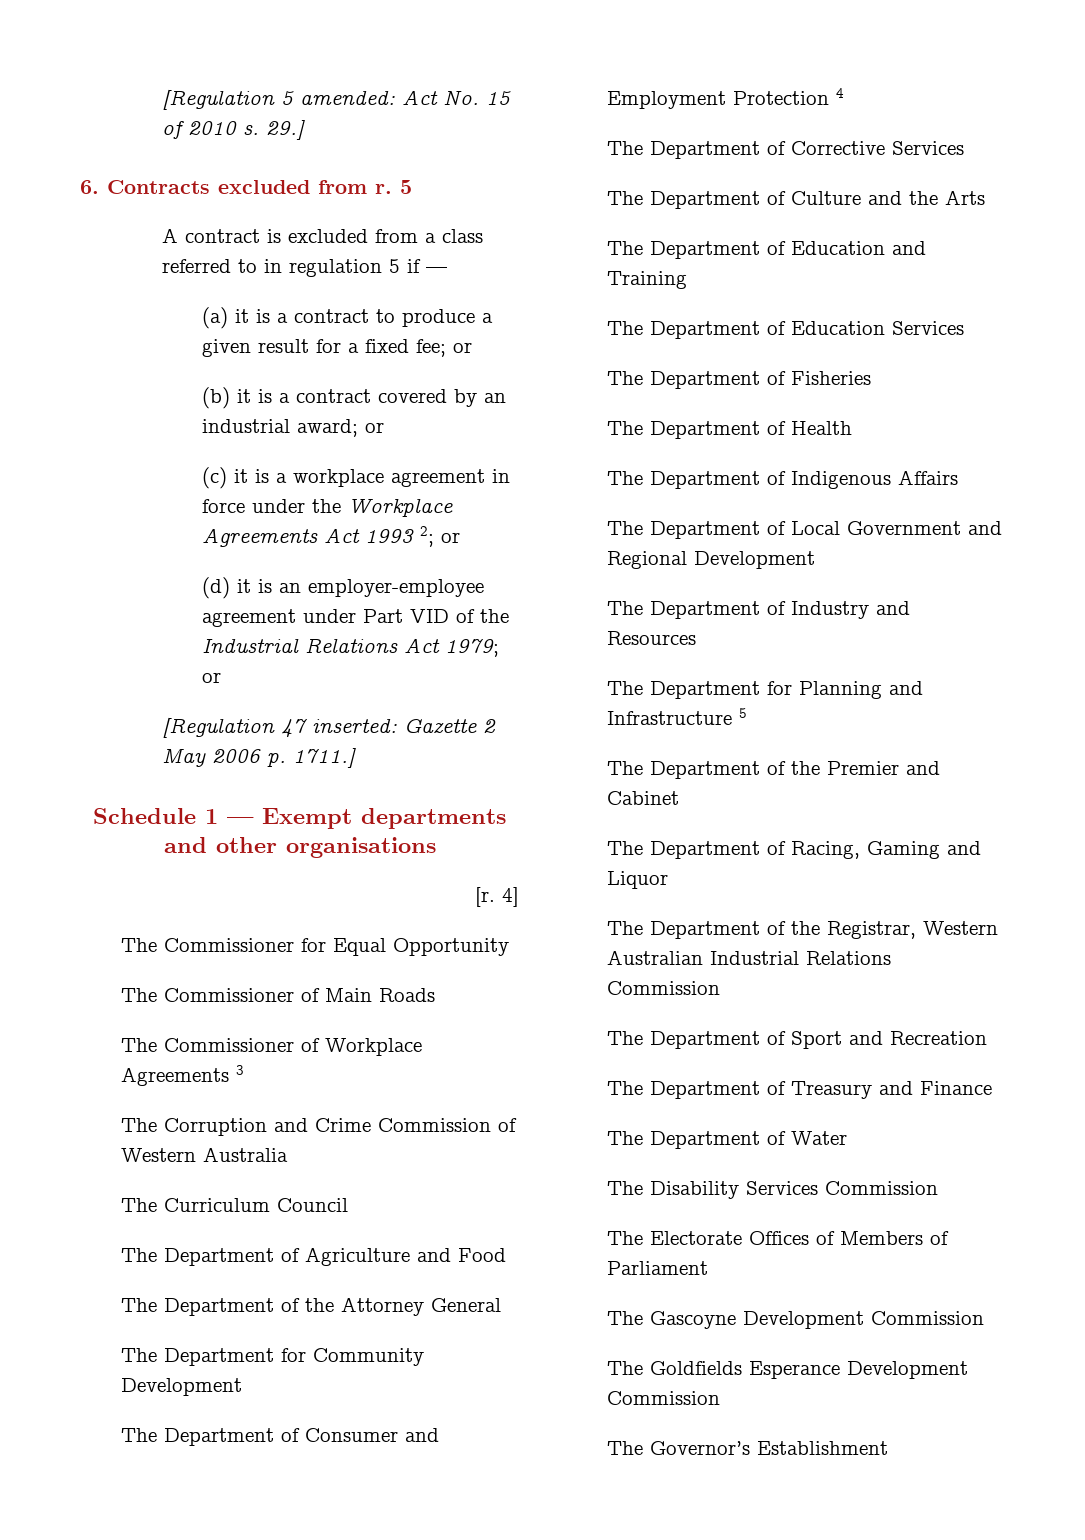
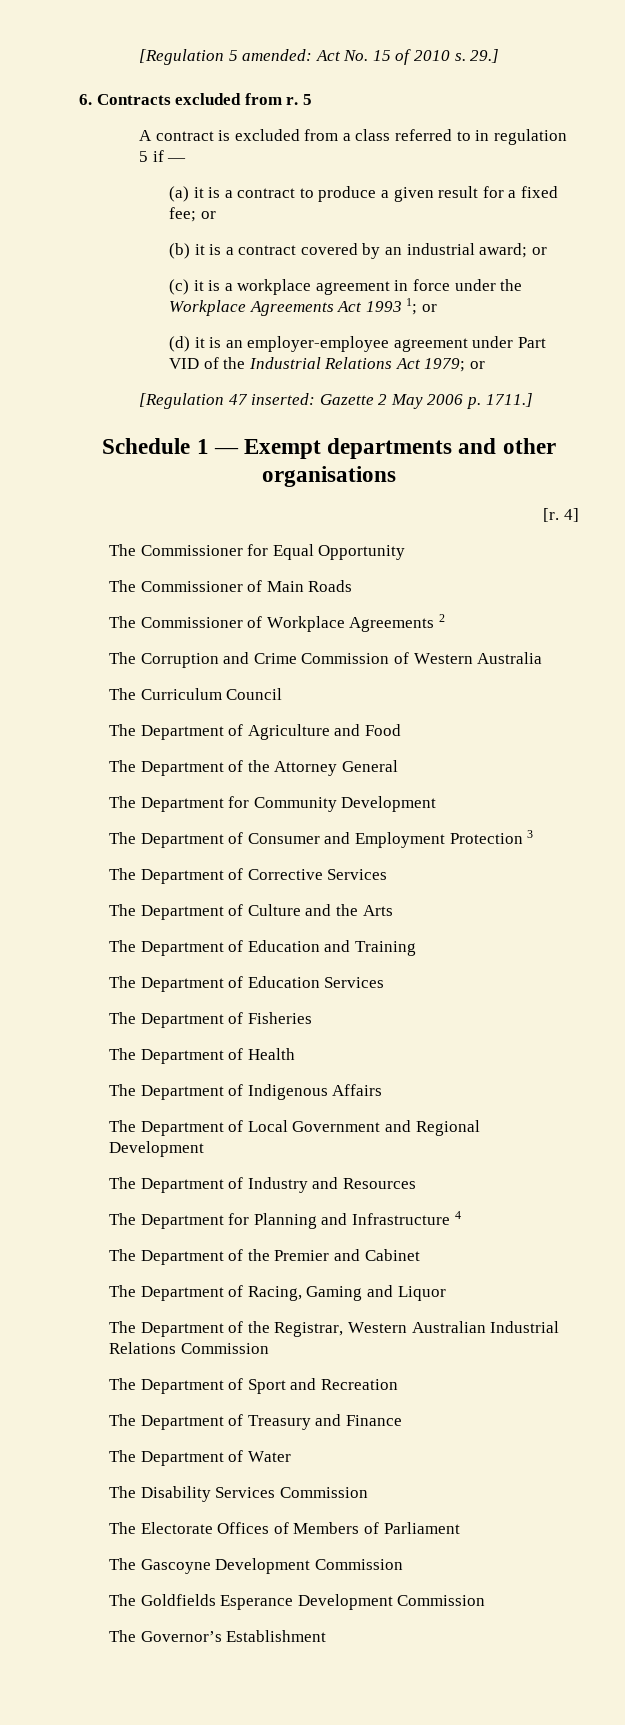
- (c) it is a workplace agreement in force under the Workplace Agreements Act 1993 2; or
+ (c) it is a workplace agreement in force under the Workplace Agreements Act 1993 1; or
- The Commissioner of Workplace Agreements 3
+ The Commissioner of Workplace Agreements 2
- The Department of Consumer and Employment Protection 4
+ The Department of Consumer and Employment Protection 3
- The Department for Planning and Infrastructure 5
+ The Department for Planning and Infrastructure 4

